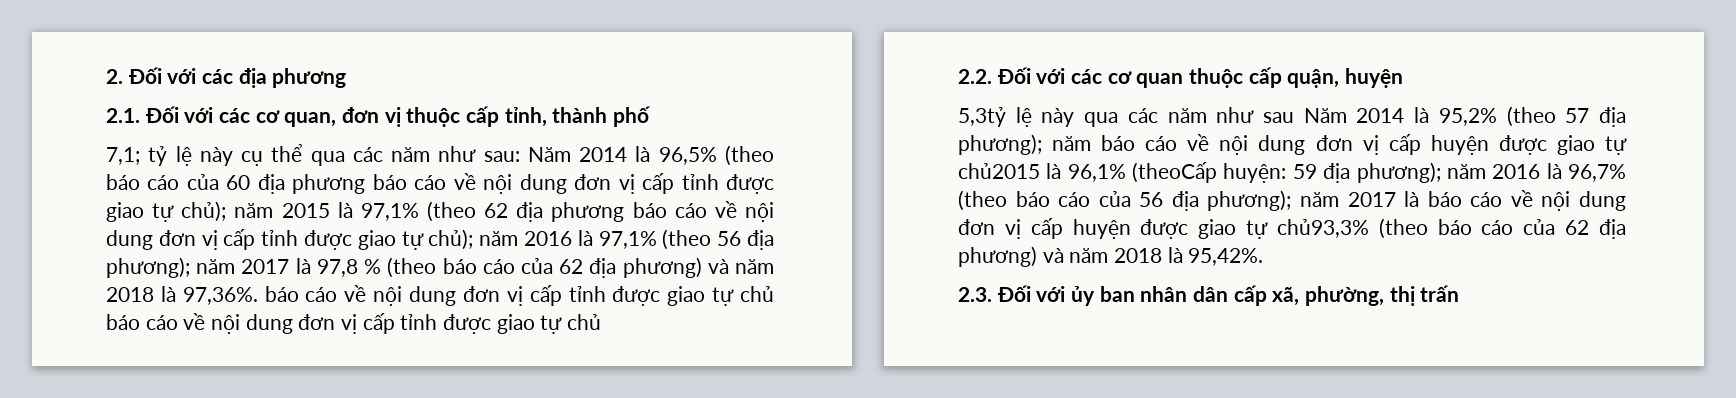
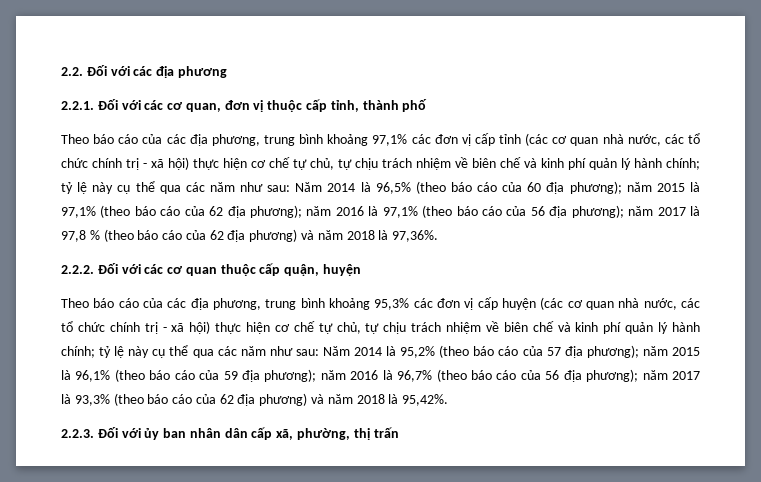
- 2. Đối với các địa phương
+ 2.2. Đối với các địa phương
- 2.1. Đối với các cơ quan, đơn vị thuộc cấp tỉnh, thành phố
+ 2.2.1. Đối với các cơ quan, đơn vị thuộc cấp tỉnh, thành phố
- 7,1; tỷ lệ này cụ thể qua các năm như sau: Năm 2014 là 96,5% (theo báo cáo của 60 địa phương báo cáo về nội dung đơn vị cấp tỉnh được giao tự chủ); năm 2015 là 97,1% (theo 62 địa phương báo cáo về nội dung đơn vị cấp tỉnh được giao tự chủ); năm 2016 là 97,1% (theo 56 địa phương); năm 2017 là 97,8 % (theo báo cáo của 62 địa phương) và năm 2018 là 97,36%. báo cáo về nội dung đơn vị cấp tỉnh được giao tự chủ báo cáo về nội dung đơn vị cấp tỉnh được giao tự chủ
- 2.2. Đối với các cơ quan thuộc cấp quận, huyện
+ Theo báo cáo của các địa phương, trung bình khoảng 97,1% các đơn vị cấp tỉnh (các cơ quan nhà nước, các tổ chức chính trị - xã hội) thực hiện cơ chế tự chủ, tự chịu trách nhiệm về biên chế và kinh phí quản lý hành chính; tỷ lệ này cụ thể qua các năm như sau: Năm 2014 là 96,5% (theo báo cáo của 60 địa phương); năm 2015 là 97,1% (theo báo cáo của 62 địa phương); năm 2016 là 97,1% (theo báo cáo của 56 địa phương); năm 2017 là 97,8 % (theo báo cáo của 62 địa phương) và năm 2018 là 97,36%.
+ 2.2.2. Đối với các cơ quan thuộc cấp quận, huyện
- 5,3tỷ lệ này qua các năm như sau Năm 2014 là 95,2% (theo 57 địa phương); năm báo cáo về nội dung đơn vị cấp huyện được giao tự chủ2015 là 96,1% (theoCấp huyện: 59 địa phương); năm 2016 là 96,7% (theo báo cáo của 56 địa phương); năm 2017 là báo cáo về nội dung đơn vị cấp huyện được giao tự chủ93,3% (theo báo cáo của 62 địa phương) và năm 2018 là 95,42%.
+ Theo báo cáo của các địa phương, trung bình khoảng 95,3% các đơn vị cấp huyện (các cơ quan nhà nước, các tổ chức chính trị - xã hội) thực hiện cơ chế tự chủ, tự chịu trách nhiệm về biên chế và kinh phí quản lý hành chính; tỷ lệ này cụ thể qua các năm như sau: Năm 2014 là 95,2% (theo báo cáo của 57 địa phương); năm 2015 là 96,1% (theo báo cáo của 59 địa phương); năm 2016 là 96,7% (theo báo cáo của 56 địa phương); năm 2017 là 93,3% (theo báo cáo của 62 địa phương) và năm 2018 là 95,42%.
- 2.3. Đối với ủy ban nhân dân cấp xã, phường, thị trấn
+ 2.2.3. Đối với ủy ban nhân dân cấp xã, phường, thị trấn

